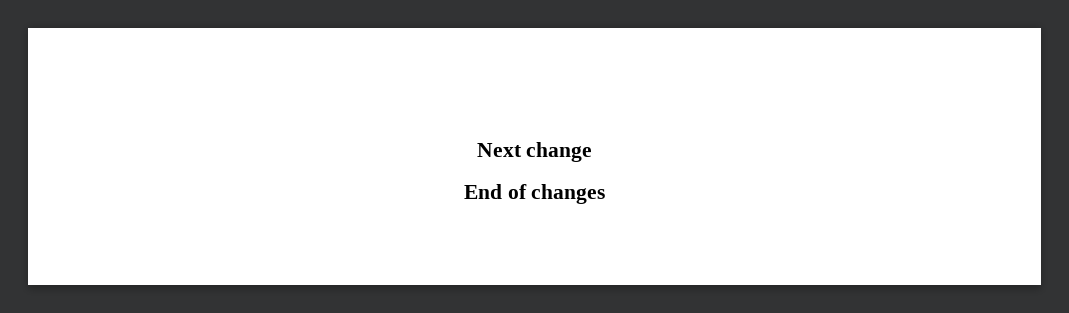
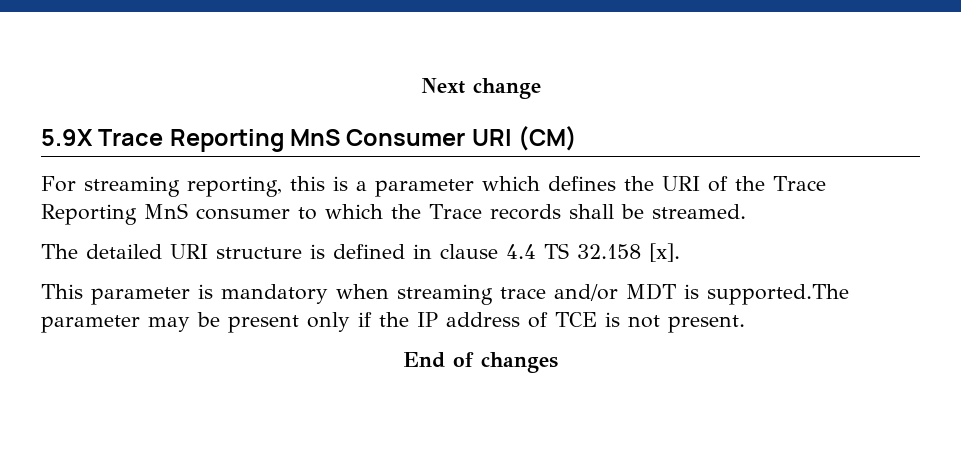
+ 5.9X Trace Reporting MnS Consumer URI (CM)
+ For streaming reporting, this is a parameter which defines the URI of the Trace Reporting MnS consumer to which the Trace records shall be streamed.
+ The detailed URI structure is defined in clause 4.4 TS 32.158 [x].
+ This parameter is mandatory when streaming trace and/or MDT is supported.The parameter may be present only if the IP address of TCE is not present.

